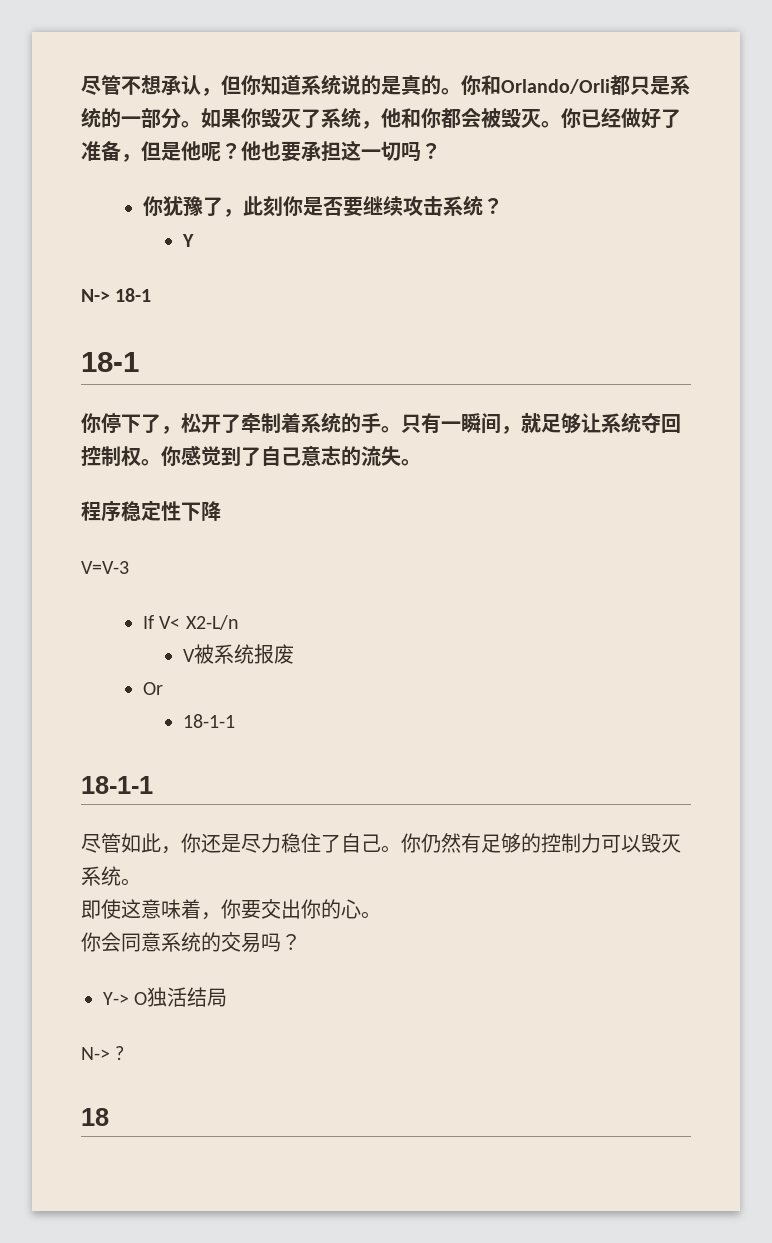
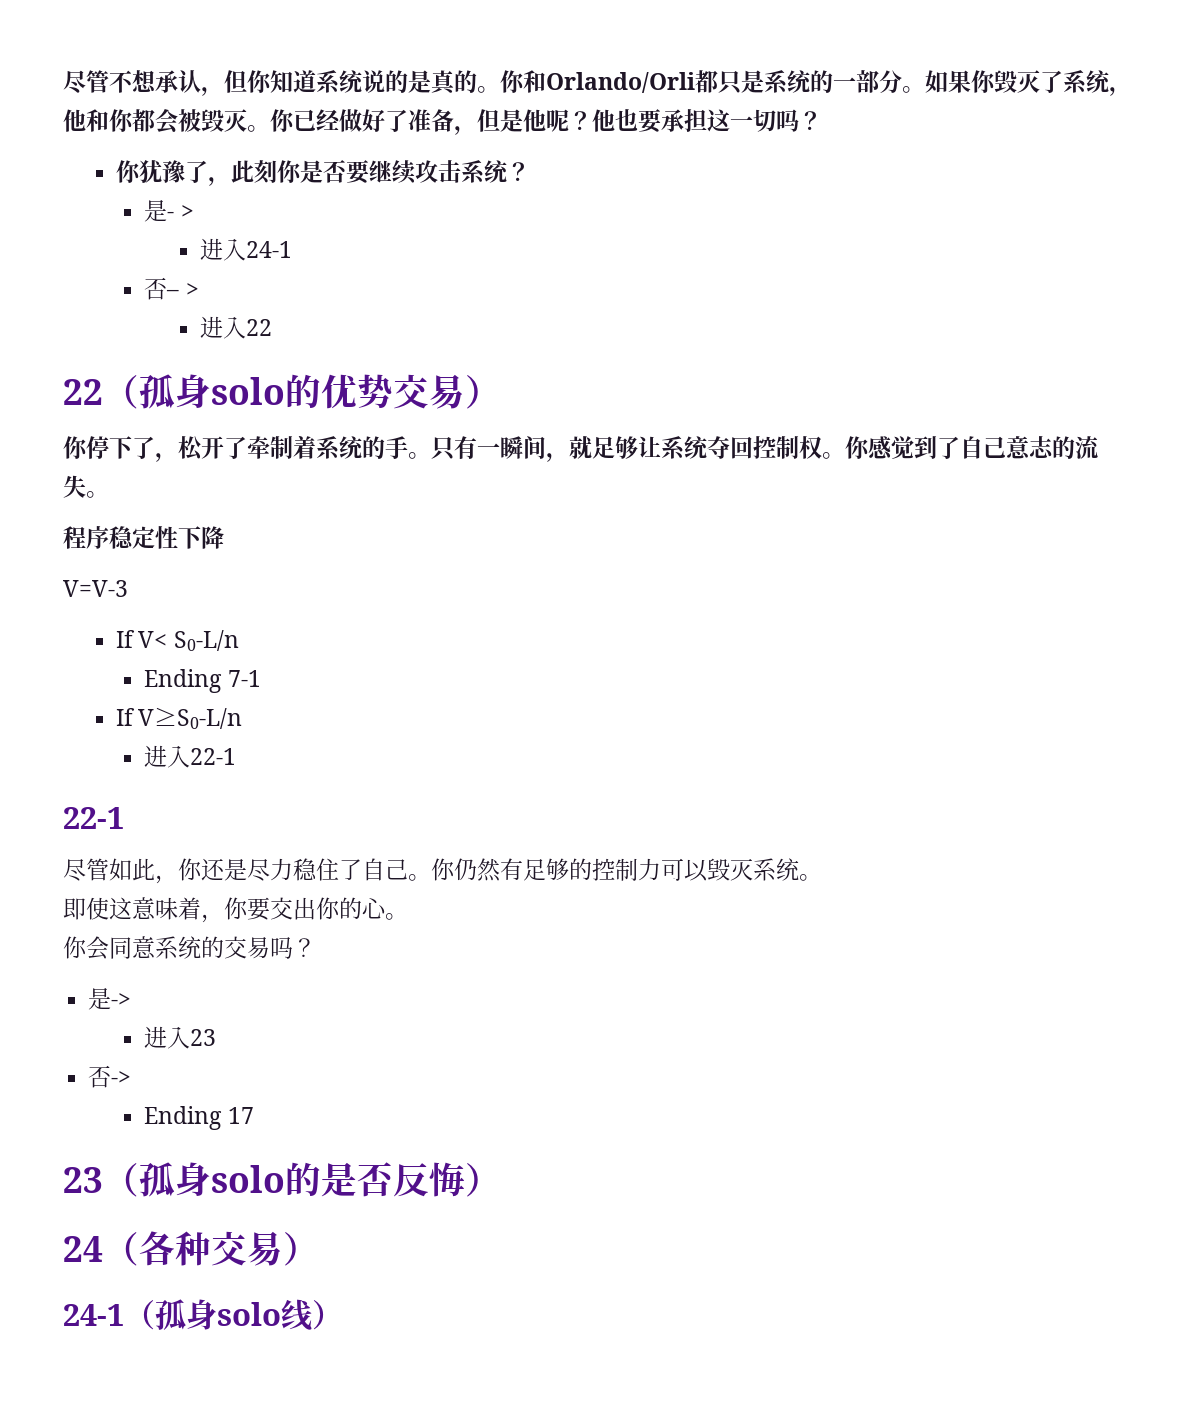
- Y
- N-> 18-1
- 18-1
+ 是- >
+ 进入24-1
+ 否– >
+ 进入22
+ 22（孤身solo的优势交易）
- If V< X2-L/n
- V被系统报废
- Or
- 18-1-1
- 18-1-1
+ If V< S0-L/n
+ Ending 7-1
+ If V≥S0-L/n
+ 进入22-1
+ 22-1
- Y-> O独活结局
- N-> ?
- 18
+ 是->
+ 进入23
+ 否->
+ Ending 17
+ 23（孤身solo的是否反悔）
+ 24（各种交易）
+ 24-1（孤身solo线）

